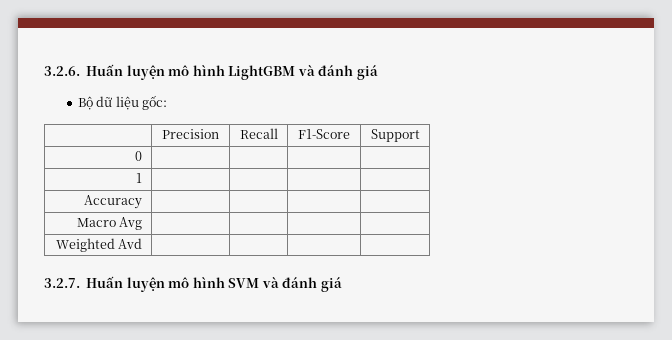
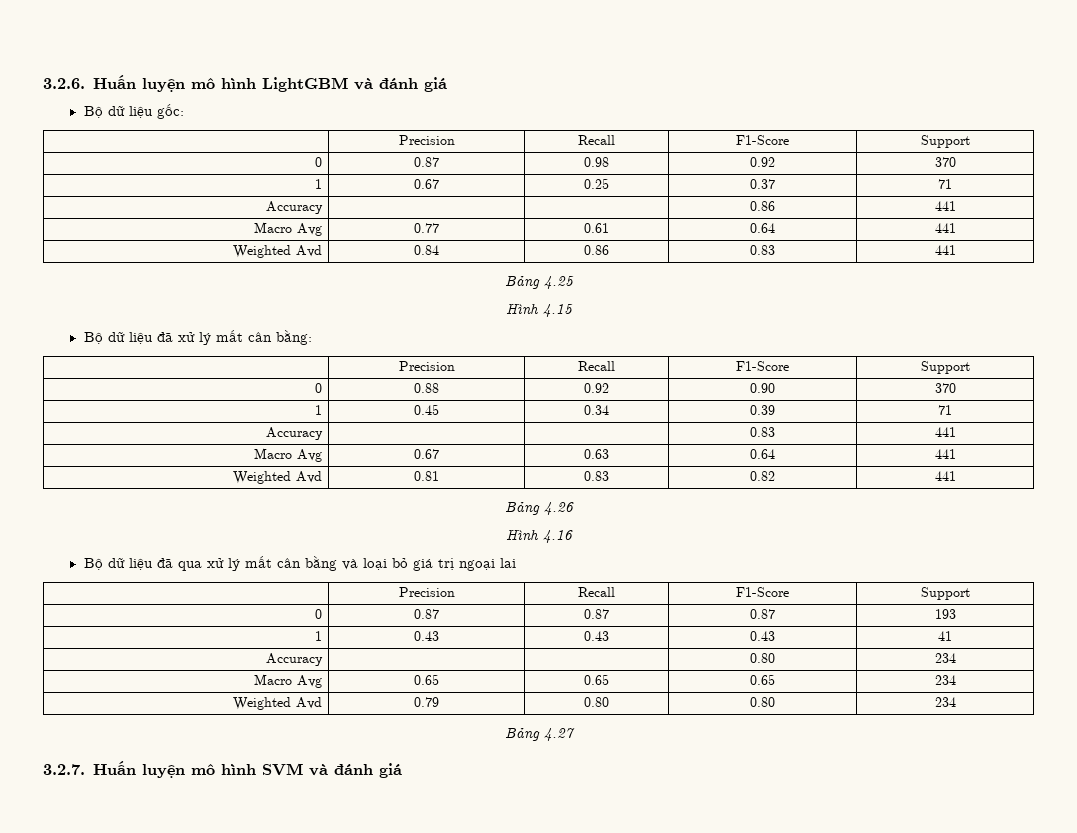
- 0 | | | |
- 1 | | | |
- Accuracy | | | |
- Macro Avg | | | |
- Weighted Avd | | | |
+ 0 | 0.87 | 0.98 | 0.92 | 370
+ 1 | 0.67 | 0.25 | 0.37 | 71
+ Accuracy | | | 0.86 | 441
+ Macro Avg | 0.77 | 0.61 | 0.64 | 441
+ Weighted Avd | 0.84 | 0.86 | 0.83 | 441
+ Bảng 4.25
+ Hình 4.15
+ Bộ dữ liệu đã xử lý mất cân bằng:
+ | Precision | Recall | F1-Score | Support
+ 0 | 0.88 | 0.92 | 0.90 | 370
+ 1 | 0.45 | 0.34 | 0.39 | 71
+ Accuracy | | | 0.83 | 441
+ Macro Avg | 0.67 | 0.63 | 0.64 | 441
+ Weighted Avd | 0.81 | 0.83 | 0.82 | 441
+ Bảng 4.26
+ Hình 4.16
+ Bộ dữ liệu đã qua xử lý mất cân bằng và loại bỏ giá trị ngoại lai
+ | Precision | Recall | F1-Score | Support
+ 0 | 0.87 | 0.87 | 0.87 | 193
+ 1 | 0.43 | 0.43 | 0.43 | 41
+ Accuracy | | | 0.80 | 234
+ Macro Avg | 0.65 | 0.65 | 0.65 | 234
+ Weighted Avd | 0.79 | 0.80 | 0.80 | 234
+ Bảng 4.27

